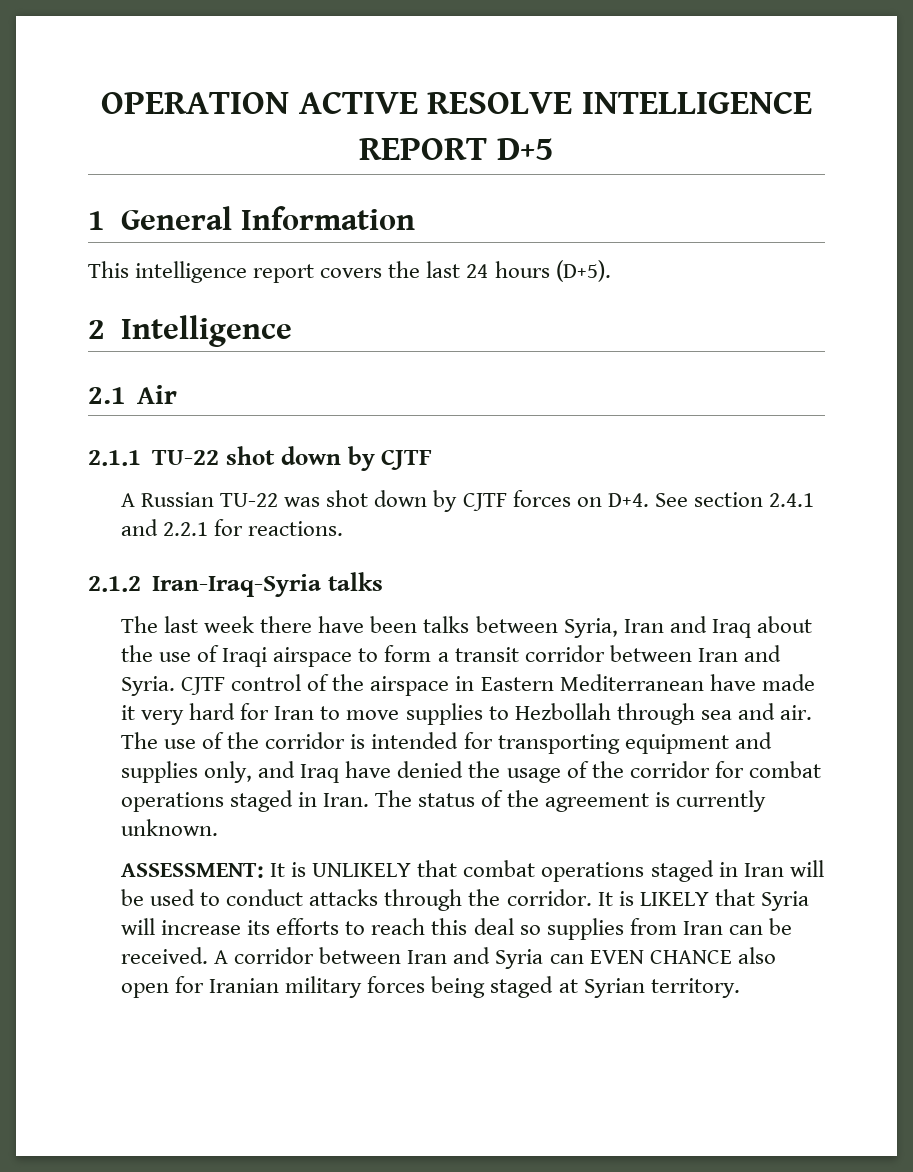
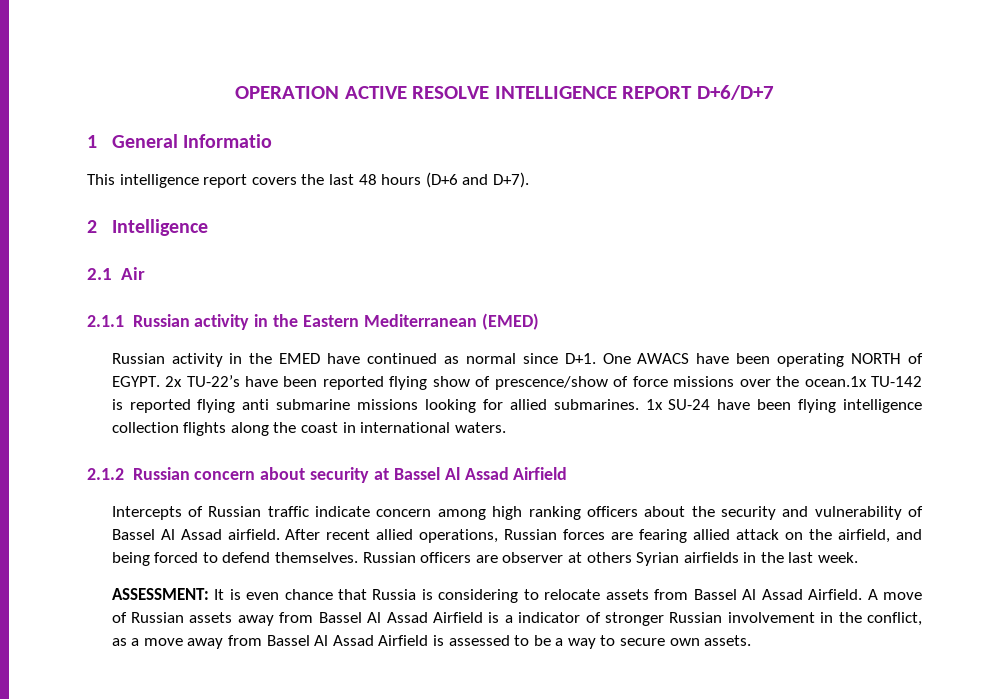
- OPERATION ACTIVE RESOLVE INTELLIGENCE REPORT D+5
+ OPERATION ACTIVE RESOLVE INTELLIGENCE REPORT D+6/D+7
- 1 General Information
+ 1 General Informatio
- This intelligence report covers the last 24 hours (D+5).
+ This intelligence report covers the last 48 hours (D+6 and D+7).
- 2.1.1 TU-22 shot down by CJTF
- A Russian TU-22 was shot down by CJTF forces on D+4. See section 2.4.1 and 2.2.1 for reactions.
- 2.1.2 Iran-Iraq-Syria talks
- The last week there have been talks between Syria, Iran and Iraq about the use of Iraqi airspace to form a transit corridor between Iran and Syria. CJTF control of the airspace in Eastern Mediterranean have made it very hard for Iran to move supplies to Hezbollah through sea and air. The use of the corridor is intended for transporting equipment and supplies only, and Iraq have denied the usage of the corridor for combat operations staged in Iran. The status of the agreement is currently unknown.
- ASSESSMENT: It is UNLIKELY that combat operations staged in Iran will be used to conduct attacks through the corridor. It is LIKELY that Syria will increase its efforts to reach this deal so supplies from Iran can be received. A corridor between Iran and Syria can EVEN CHANCE also open for Iranian military forces being staged at Syrian territory.
+ 2.1.1 Russian activity in the Eastern Mediterranean (EMED)
+ Russian activity in the EMED have continued as normal since D+1. One AWACS have been operating NORTH of EGYPT. 2x TU-22’s have been reported flying show of prescence/show of force missions over the ocean.1x TU-142 is reported flying anti submarine missions looking for allied submarines. 1x SU-24 have been flying intelligence collection flights along the coast in international waters.
+ 2.1.2 Russian concern about security at Bassel Al Assad Airfield
+ Intercepts of Russian traffic indicate concern among high ranking officers about the security and vulnerability of Bassel Al Assad airfield. After recent allied operations, Russian forces are fearing allied attack on the airfield, and being forced to defend themselves. Russian officers are observer at others Syrian airfields in the last week.
+ ASSESSMENT: It is even chance that Russia is considering to relocate assets from Bassel Al Assad Airfield. A move of Russian assets away from Bassel Al Assad Airfield is a indicator of stronger Russian involvement in the conflict, as a move away from Bassel Al Assad Airfield is assessed to be a way to secure own assets.

